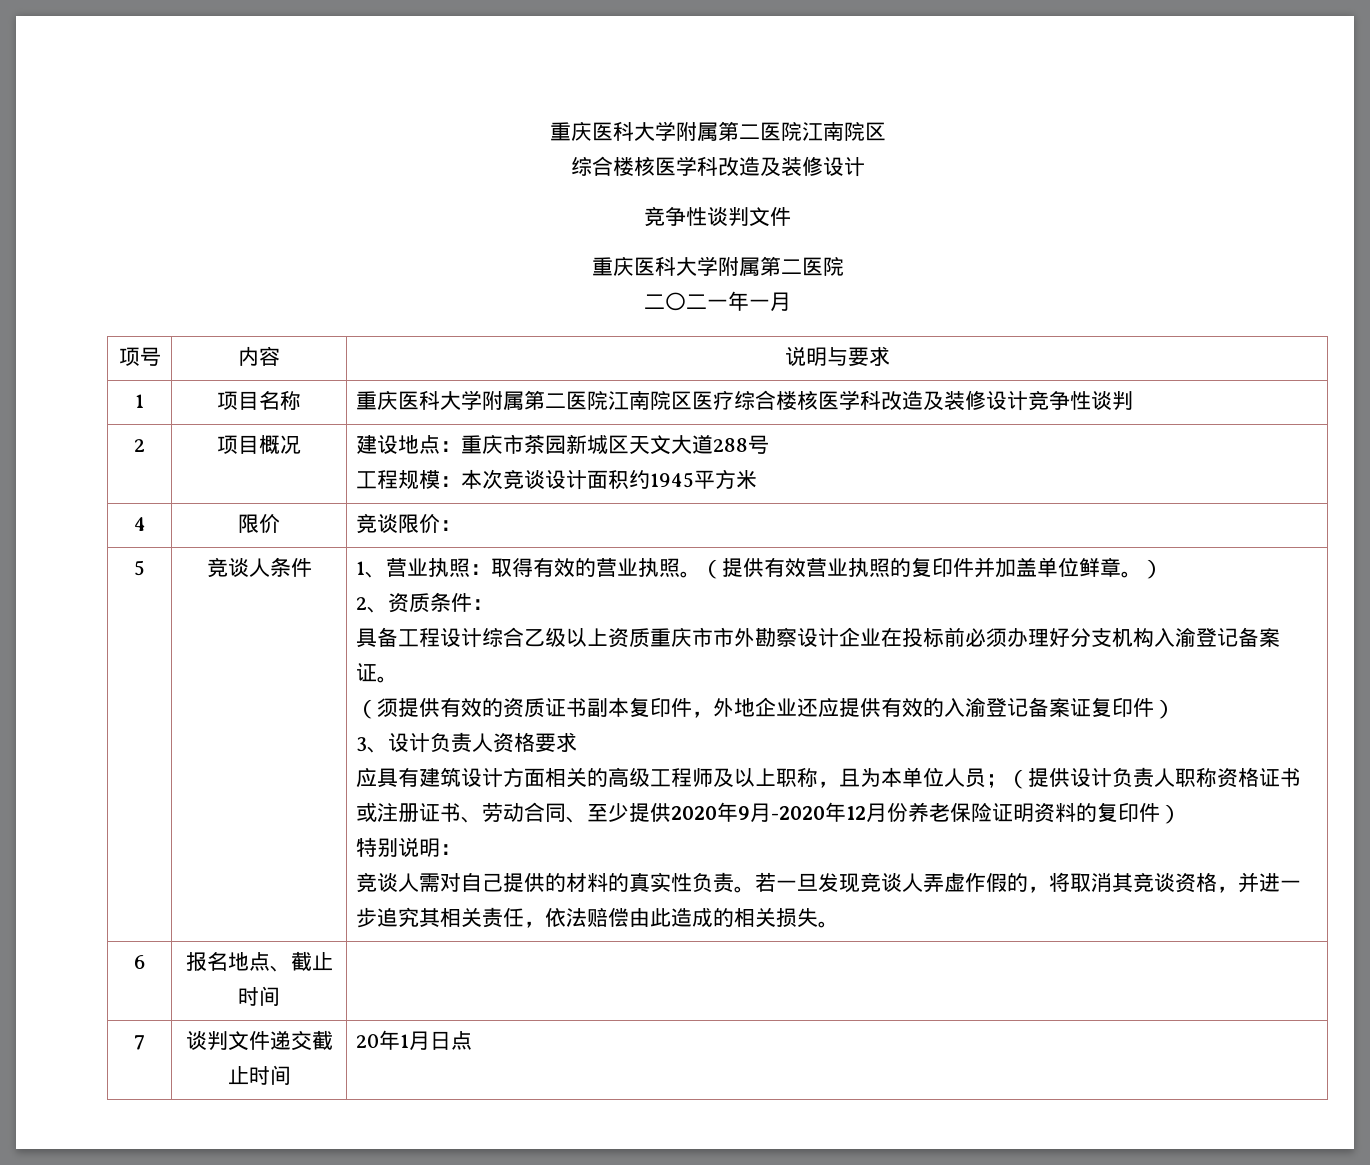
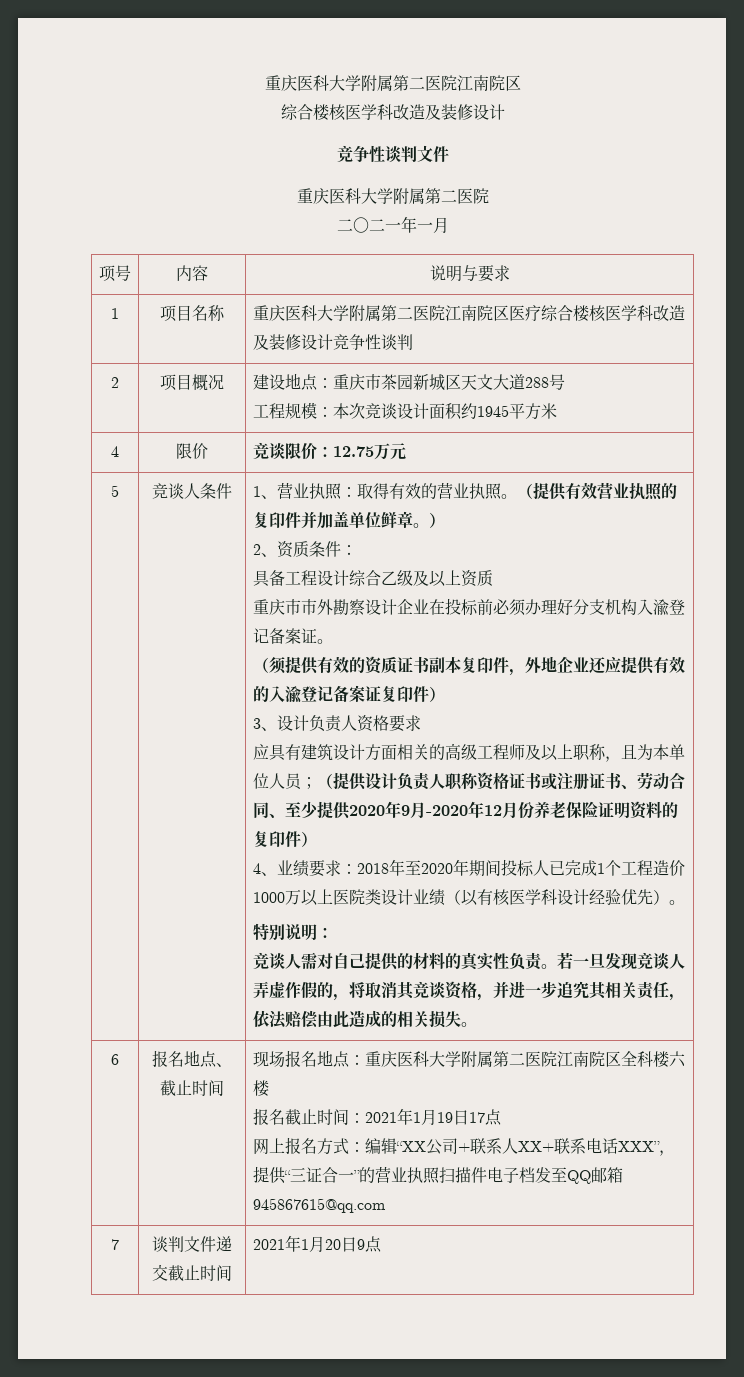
- 4 | 限价 | 竞谈限价：
+ 4 | 限价 | 竞谈限价：12.75万元
- 具备工程设计综合乙级以上资质重庆市市外勘察设计企业在投标前必须办理好分支机构入渝登记备案证。
+ 具备工程设计综合乙级及以上资质
+ 重庆市市外勘察设计企业在投标前必须办理好分支机构入渝登记备案证。
+ 4、业绩要求：2018年至2020年期间投标人已完成1个工程造价1000万以上医院类设计业绩（以有核医学科设计经验优先）。
+ 现场报名地点：重庆医科大学附属第二医院江南院区全科楼六楼
+ 报名截止时间：2021年1月19日17点
+ 网上报名方式：编辑“XX公司+联系人XX+联系电话XXX”，提供“三证合一”的营业执照扫描件电子档发至QQ邮箱945867615@qq.com
- 7 | 谈判文件递交截止时间 | 20年1月日点
+ 7 | 谈判文件递交截止时间 | 2021年1月20日9点

